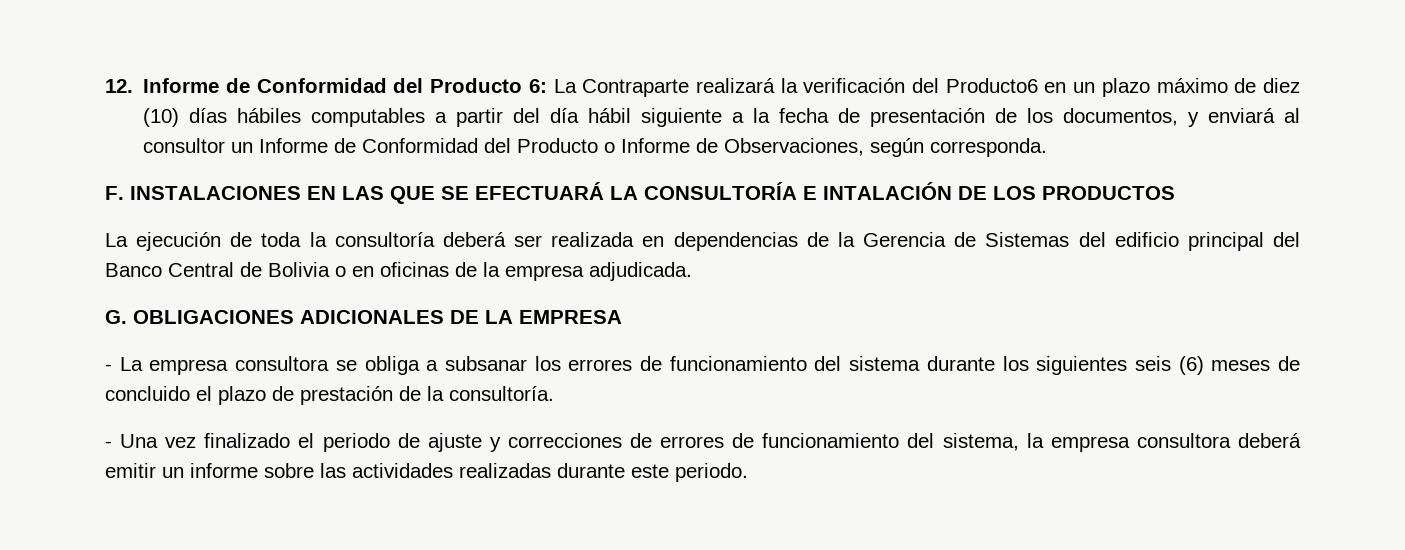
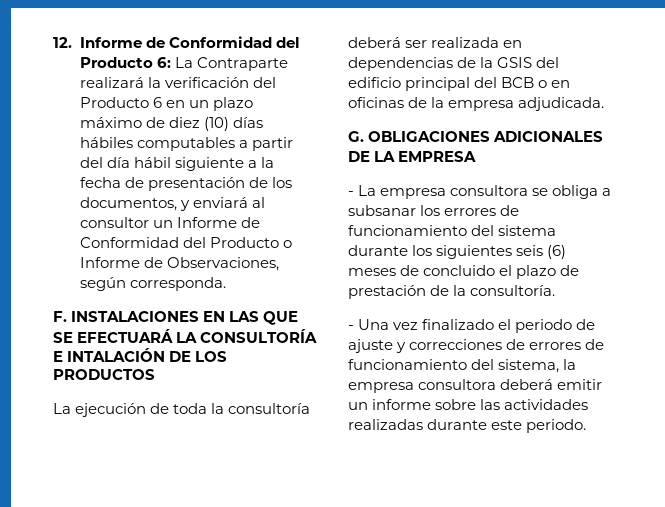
- 12. Informe de Conformidad del Producto 6: La Contraparte realizará la verificación del Producto6 en un plazo máximo de diez (10) días hábiles computables a partir del día hábil siguiente a la fecha de presentación de los documentos, y enviará al consultor un Informe de Conformidad del Producto o Informe de Observaciones, según corresponda.
+ 12. Informe de Conformidad del Producto 6: La Contraparte realizará la verificación del Producto 6 en un plazo máximo de diez (10) días hábiles computables a partir del día hábil siguiente a la fecha de presentación de los documentos, y enviará al consultor un Informe de Conformidad del Producto o Informe de Observaciones, según corresponda.
- La ejecución de toda la consultoría deberá ser realizada en dependencias de la Gerencia de Sistemas del edificio principal del Banco Central de Bolivia o en oficinas de la empresa adjudicada.
+ La ejecución de toda la consultoría deberá ser realizada en dependencias de la GSIS del edificio principal del BCB o en oficinas de la empresa adjudicada.

